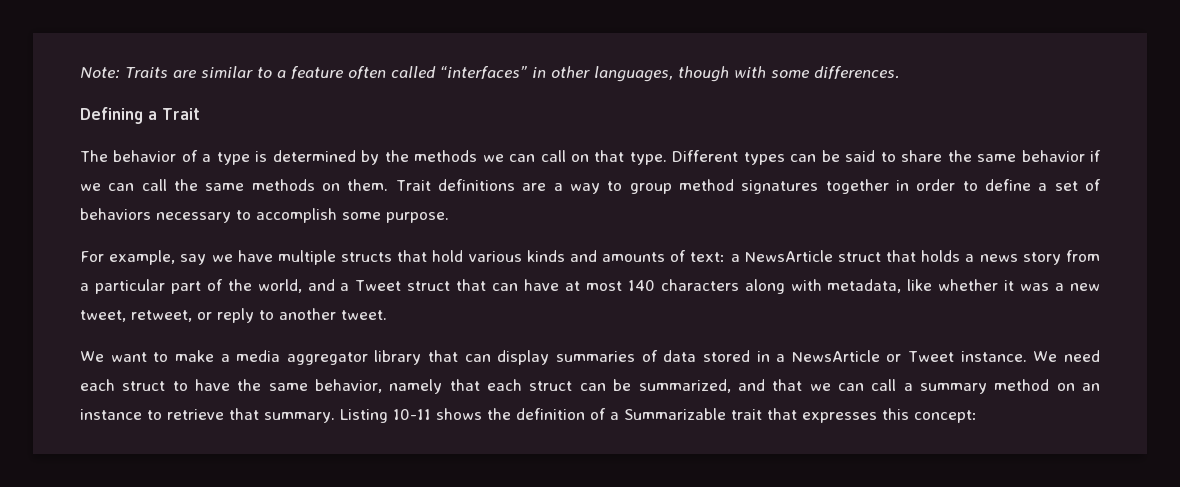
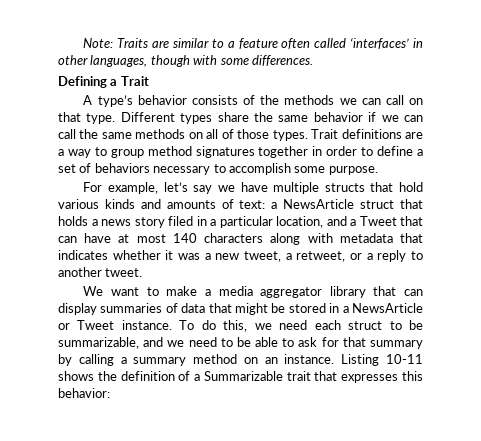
- Note: Traits are similar to a feature often called “interfaces” in other languages, though with some differences.
+ Note: Traits are similar to a feature often called ‘interfaces’ in other languages, though with some differences.
- The behavior of a type is determined by the methods we can call on that type.
+ A type’s behavior consists of the methods we can call on that type.
- Different types can be said to share the same behavior if we can call the same methods on them.
+ Different types share the same behavior if we can call the same methods on all of those types.
- For example, say we have multiple structs that hold various kinds and amounts of text: a NewsArticle struct that holds a news story from a particular part of the world, and a Tweet struct that can have at most 140 characters along with metadata, like whether it was a new tweet, retweet, or reply to another tweet.
+ For example, let’s say we have multiple structs that hold various kinds and amounts of text: a NewsArticle struct that holds a news story filed in a particular location, and a Tweet that can have at most 140 characters along with metadata that indicates whether it was a new tweet, a retweet, or a reply to another tweet.
- We want to make a media aggregator library that can display summaries of data stored in a NewsArticle or Tweet instance.
+ We want to make a media aggregator library that can display summaries of data that might be stored in a NewsArticle or Tweet instance.
- We need each struct to have the same behavior, namely that each struct can be summarized, and that we can call a summary method on an instance to retrieve that summary.
+ To do this, we need each struct to be summarizable, and we need to be able to ask for that summary by calling a summary method on an instance.
- Listing 10-11 shows the definition of a Summarizable trait that expresses this concept:
+ Listing 10-11 shows the definition of a Summarizable trait that expresses this behavior:

